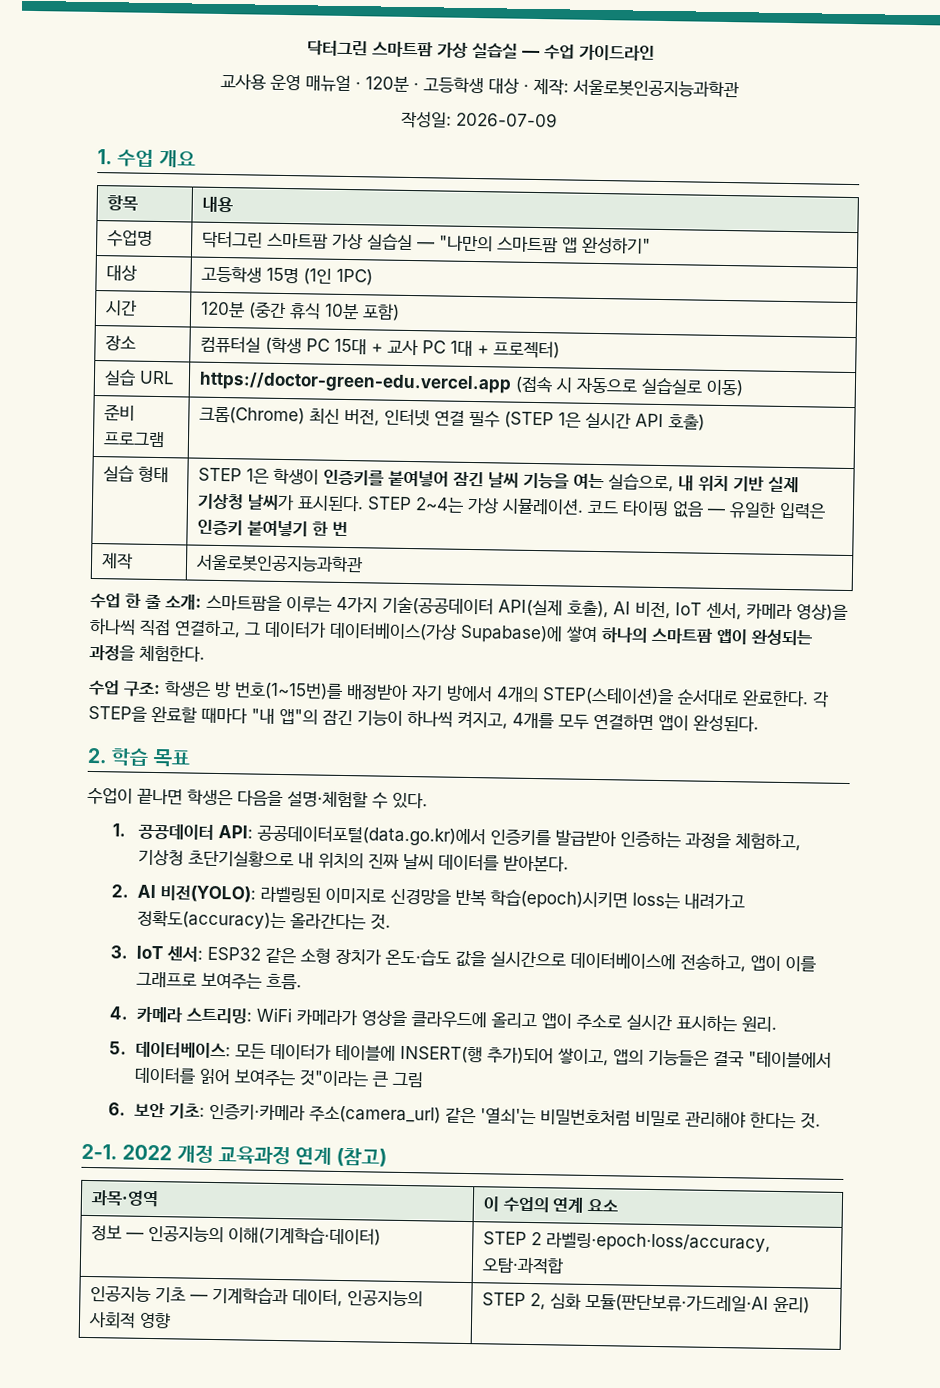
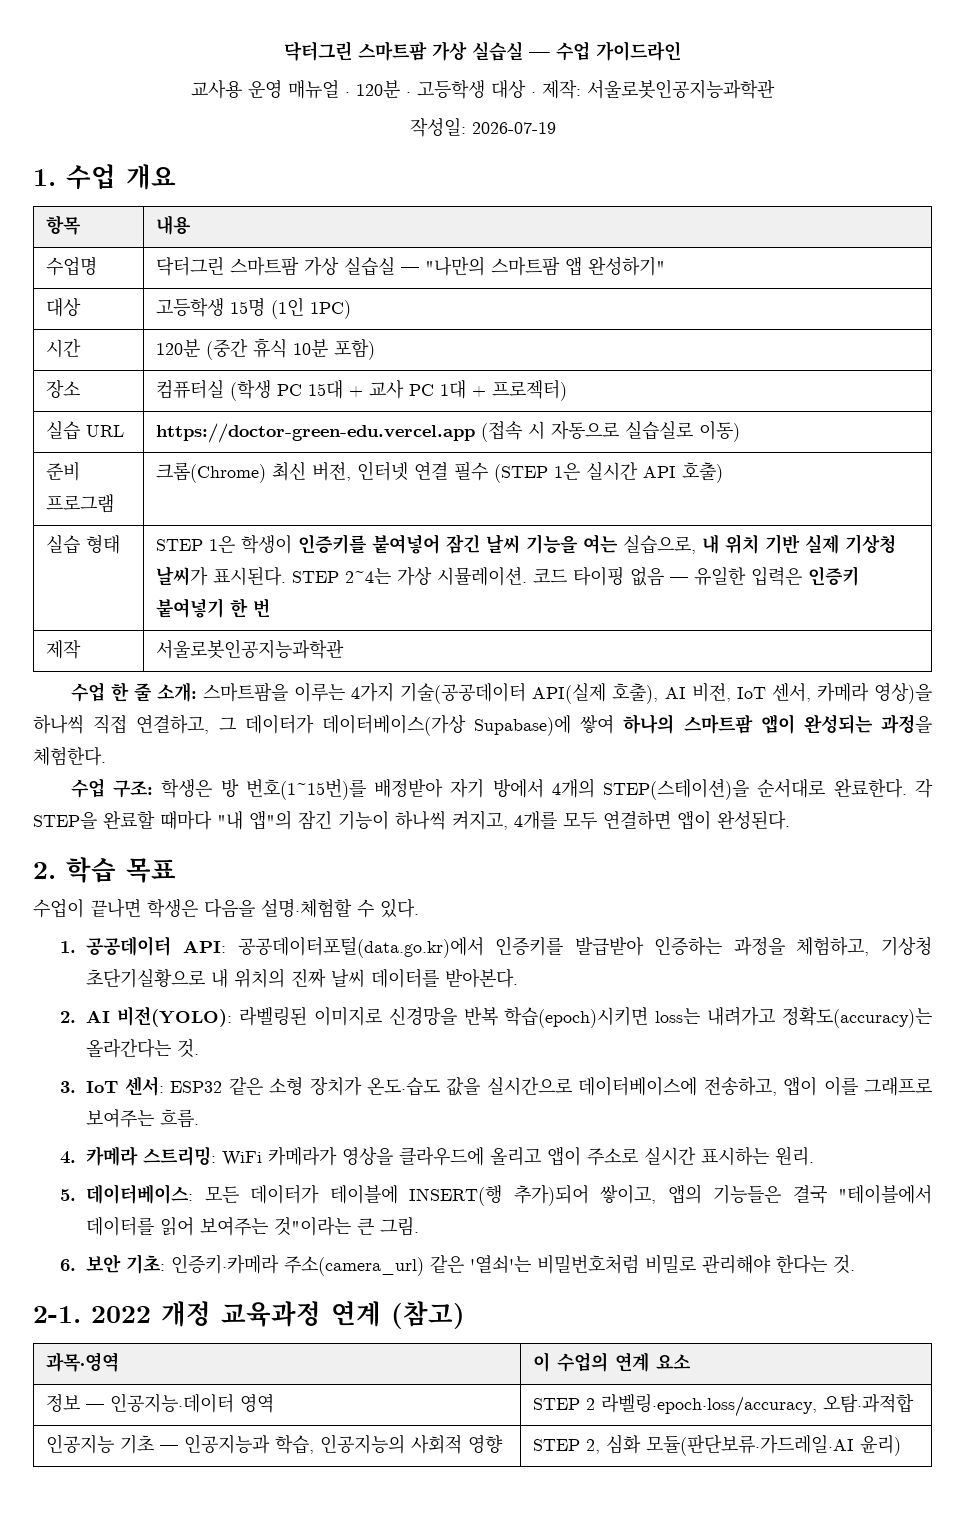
- 작성일: 2026-07-09
+ 작성일: 2026-07-19
- 5. 데이터베이스: 모든 데이터가 테이블에 INSERT(행 추가)되어 쌓이고, 앱의 기능들은 결국 "테이블에서 데이터를 읽어 보여주는 것"이라는 큰 그림
+ 5. 데이터베이스: 모든 데이터가 테이블에 INSERT(행 추가)되어 쌓이고, 앱의 기능들은 결국 "테이블에서 데이터를 읽어 보여주는 것"이라는 큰 그림.
- 정보 — 인공지능의 이해(기계학습·데이터) | STEP 2 라벨링·epoch·loss/accuracy, 오탐·과적합
+ 정보 — 인공지능·데이터 영역 | STEP 2 라벨링·epoch·loss/accuracy, 오탐·과적합
- 인공지능 기초 — 기계학습과 데이터, 인공지능의 사회적 영향 | STEP 2, 심화 모듈(판단보류·가드레일·AI 윤리)
+ 인공지능 기초 — 인공지능과 학습, 인공지능의 사회적 영향 | STEP 2, 심화 모듈(판단보류·가드레일·AI 윤리)

